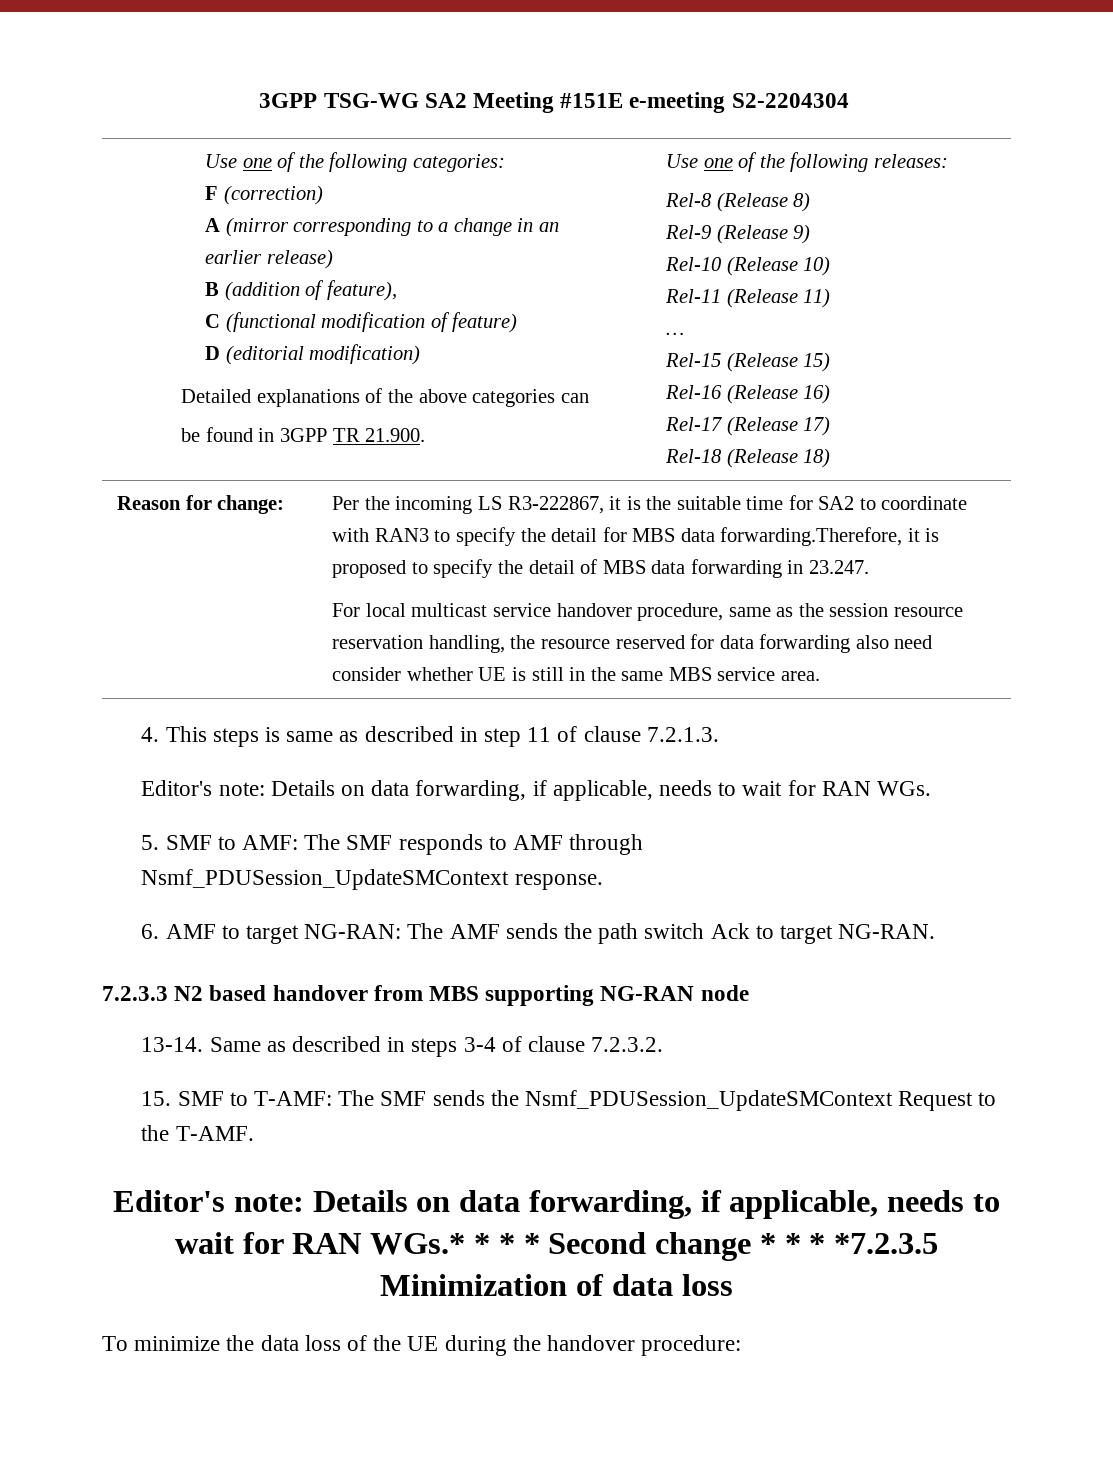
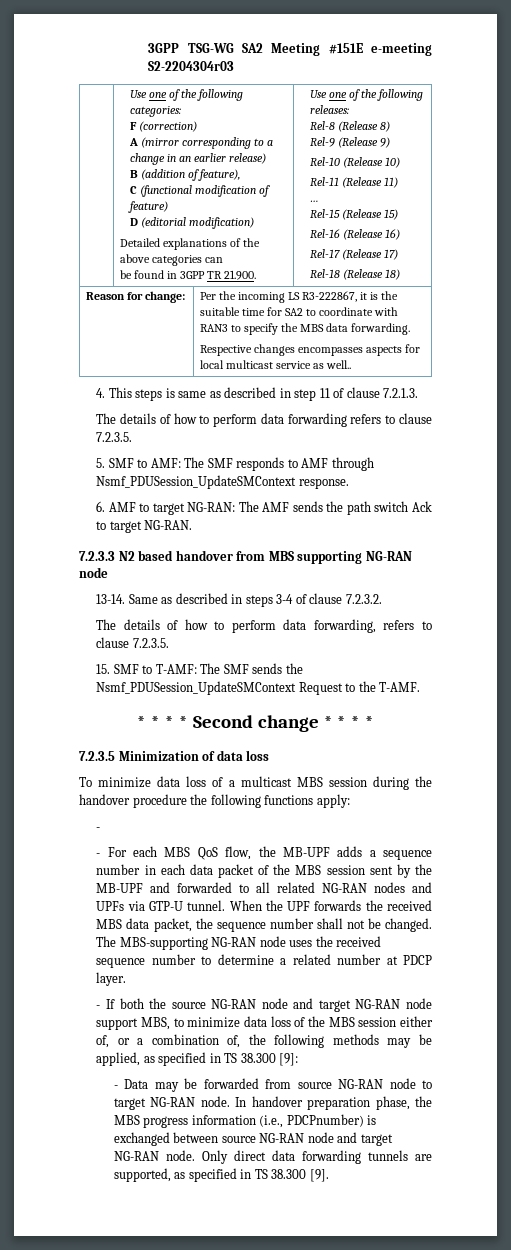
- 3GPP TSG-WG SA2 Meeting #151E e-meeting S2-2204304
+ 3GPP TSG-WG SA2 Meeting #151E e-meeting S2-2204304r03
- Per the incoming LS R3-222867, it is the suitable time for SA2 to coordinate with RAN3 to specify the detail for MBS data forwarding.Therefore, it is proposed to specify the detail of MBS data forwarding in 23.247.
- For local multicast service handover procedure, same as the session resource reservation handling, the resource reserved for data forwarding also need consider whether UE is still in the same MBS service area.
+ Per the incoming LS R3-222867, it is the suitable time for SA2 to coordinate with RAN3 to specify the MBS data forwarding.
+ Respective changes encompasses aspects for local multicast service as well..
- Editor's note: Details on data forwarding, if applicable, needs to wait for RAN WGs.
+ The details of how to perform data forwarding refers to clause 7.2.3.5.
+ The details of how to perform data forwarding, refers to clause 7.2.3.5.
- Editor's note: Details on data forwarding, if applicable, needs to wait for RAN WGs.* * * * Second change * * * *7.2.3.5 Minimization of data loss
+ * * * * Second change * * * *
+ 7.2.3.5 Minimization of data loss
- To minimize the data loss of the UE during the handover procedure:
+ To minimize data loss of a multicast MBS session during the handover procedure the following functions apply:
+ -
+ - For each MBS QoS flow, the MB-UPF adds a sequence number in each data packet of the MBS session sent by the MB-UPF and forwarded to all related NG-RAN nodes and UPFs via GTP-U tunnel. When the UPF forwards the received MBS data packet, the sequence number shall not be changed. The MBS-supporting NG-RAN node uses the received sequence number to determine a related number at PDCP layer.
+ - If both the source NG-RAN node and target NG-RAN node support MBS, to minimize data loss of the MBS session either of, or a combination of, the following methods may be applied, as specified in TS 38.300 [9]:
+ - Data may be forwarded from source NG-RAN node to target NG-RAN node. In handover preparation phase, the MBS progress information (i.e., PDCPnumber) is exchanged between source NG-RAN node and target NG-RAN node. Only direct data forwarding tunnels are supported, as specified in TS 38.300 [9].

